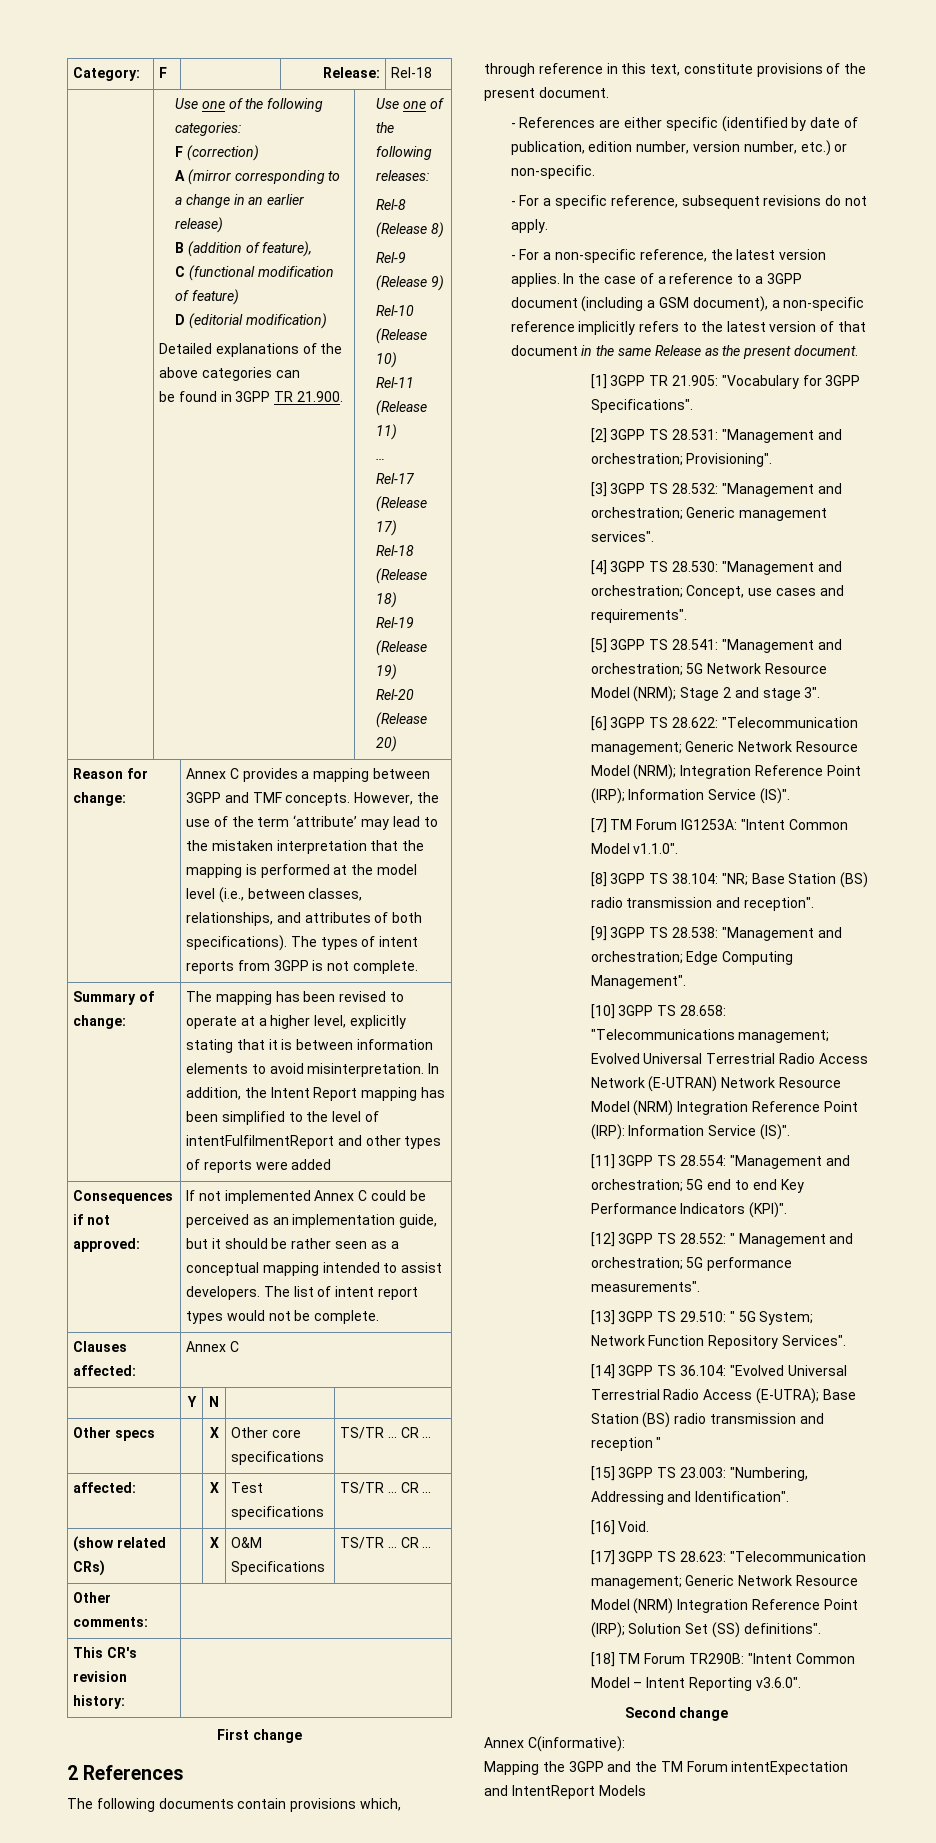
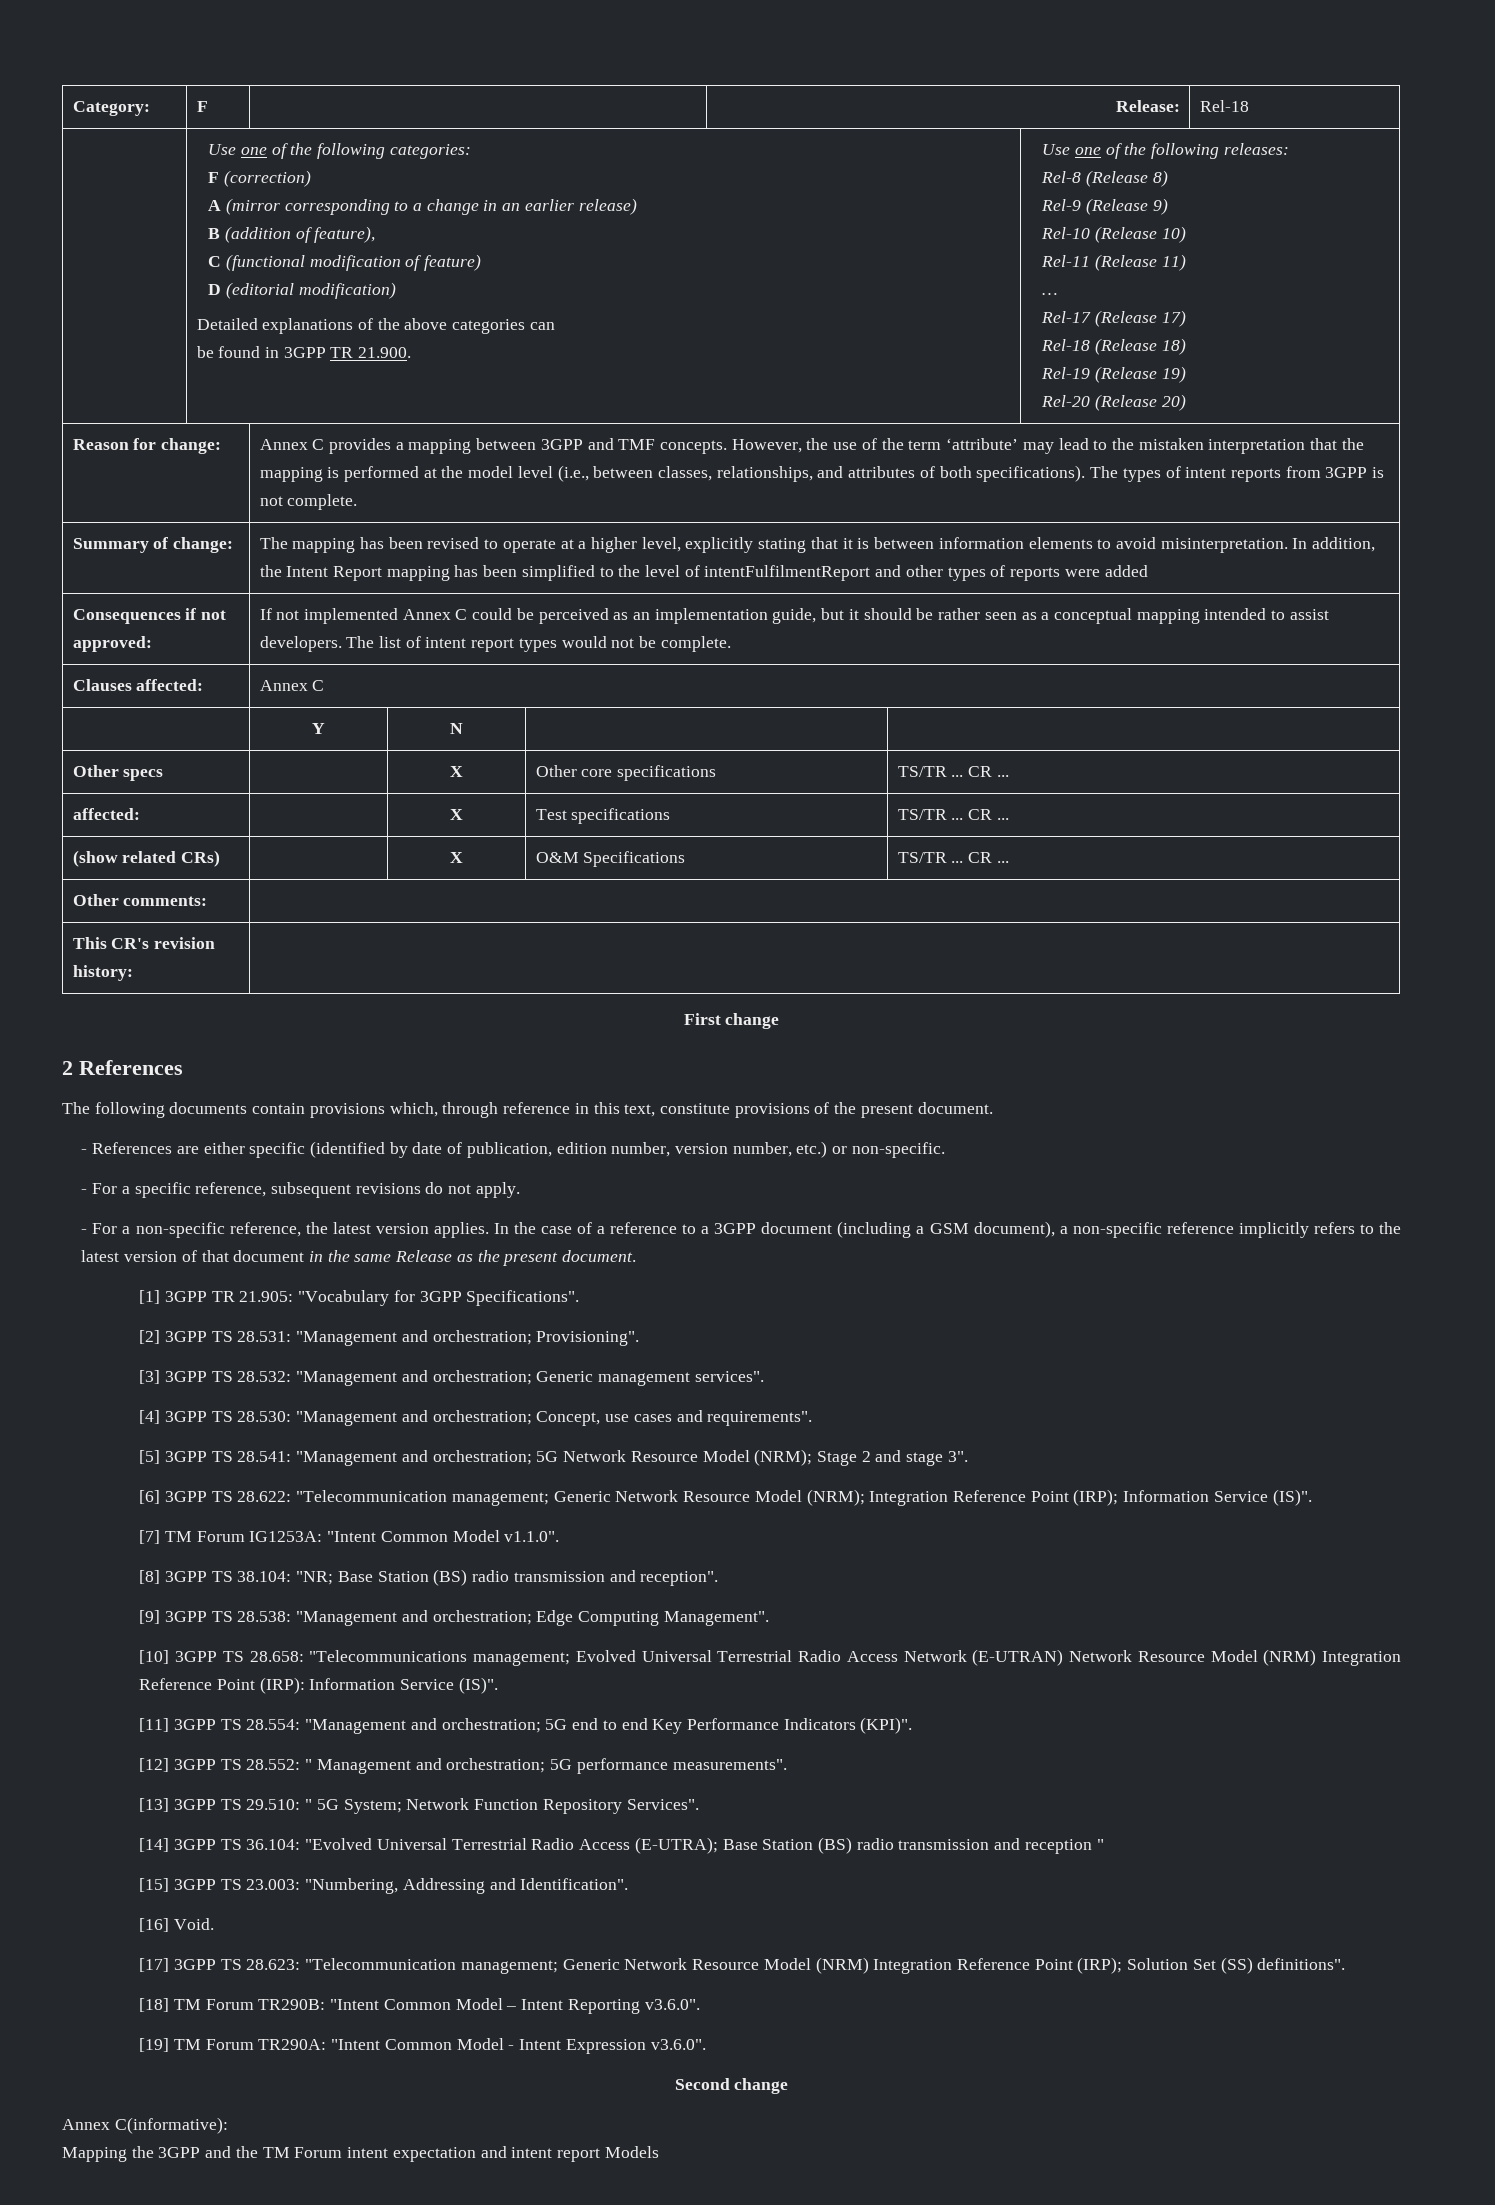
+ [19] TM Forum TR290A: "Intent Common Model - Intent Expression v3.6.0".
- Mapping the 3GPP and the TM Forum intentExpectation and IntentReport Models
+ Mapping the 3GPP and the TM Forum intent expectation and intent report Models

